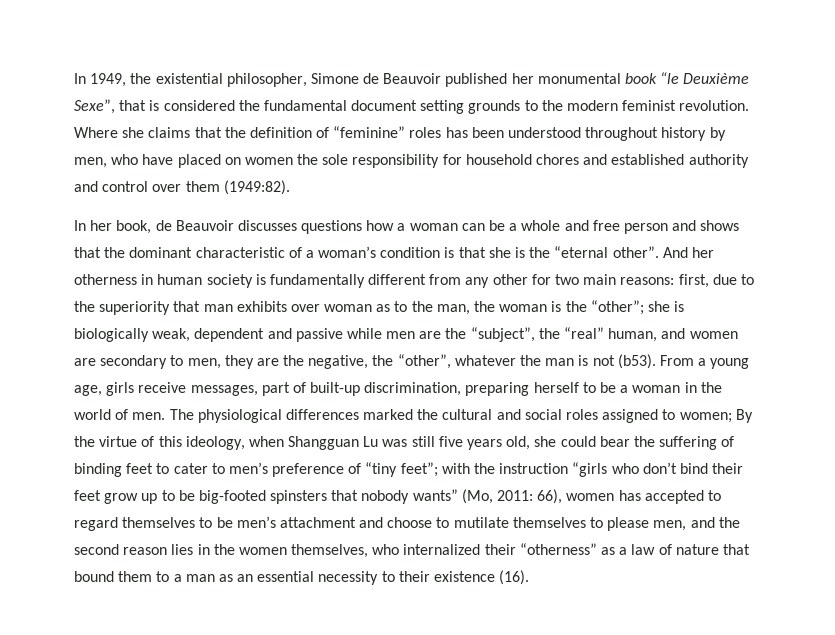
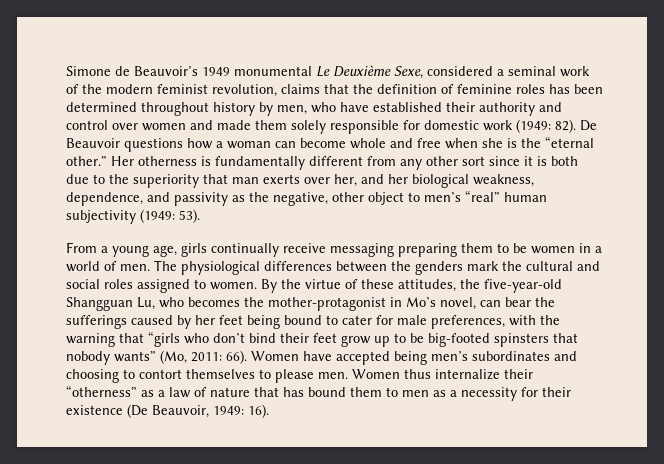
- In 1949, the existential philosopher, Simone de Beauvoir published her monumental book “le Deuxième Sexe”, that is considered the fundamental document setting grounds to the modern feminist revolution. Where she claims that the definition of “feminine” roles has been understood throughout history by men, who have placed on women the sole responsibility for household chores and established authority and control over them (1949:82).
- In her book, de Beauvoir discusses questions how a woman can be a whole and free person and shows that the dominant characteristic of a woman’s condition is that she is the “eternal other”. And her otherness in human society is fundamentally different from any other for two main reasons: first, due to the superiority that man exhibits over woman as to the man, the woman is the “other”; she is biologically weak, dependent and passive while men are the “subject”, the “real” human, and women are secondary to men, they are the negative, the “other”, whatever the man is not (b53). From a young age, girls receive messages, part of built-up discrimination, preparing herself to be a woman in the world of men.
+ Simone de Beauvoir’s 1949 monumental Le Deuxième Sexe, considered a seminal work of the modern feminist revolution, claims that the definition of feminine roles has been determined throughout history by men, who have established their authority and control over women and made them solely responsible for domestic work (1949: 82). De Beauvoir questions how a woman can become whole and free when she is the “eternal other.” Her otherness is fundamentally different from any other sort since it is both due to the superiority that man exerts over her, and her biological weakness, dependence, and passivity as the negative, other object to men’s “real” human subjectivity (1949: 53).
+ From a young age, girls continually receive messaging preparing them to be women in a world of men.
- The physiological differences marked the cultural and social roles assigned to women; By the virtue of this ideology, when Shangguan Lu was still five years old, she could bear the suffering of binding feet to cater to men’s preference of “tiny feet”; with the instruction “girls who don’t bind their feet grow up to be big-footed spinsters that nobody wants” (Mo, 2011: 66), women has accepted to regard themselves to be men’s attachment and choose to mutilate themselves to please men, and the second reason lies in the women themselves, who internalized their “otherness” as a law of nature that bound them to a man as an essential necessity to their existence (16).
+ The physiological differences between the genders mark the cultural and social roles assigned to women. By the virtue of these attitudes, the five-year-old Shangguan Lu, who becomes the mother-protagonist in Mo’s novel, can bear the sufferings caused by her feet being bound to cater for male preferences, with the warning that “girls who don’t bind their feet grow up to be big-footed spinsters that nobody wants” (Mo, 2011: 66). Women have accepted being men’s subordinates and choosing to contort themselves to please men. Women thus internalize their “otherness” as a law of nature that has bound them to men as a necessity for their existence (De Beauvoir, 1949: 16).

